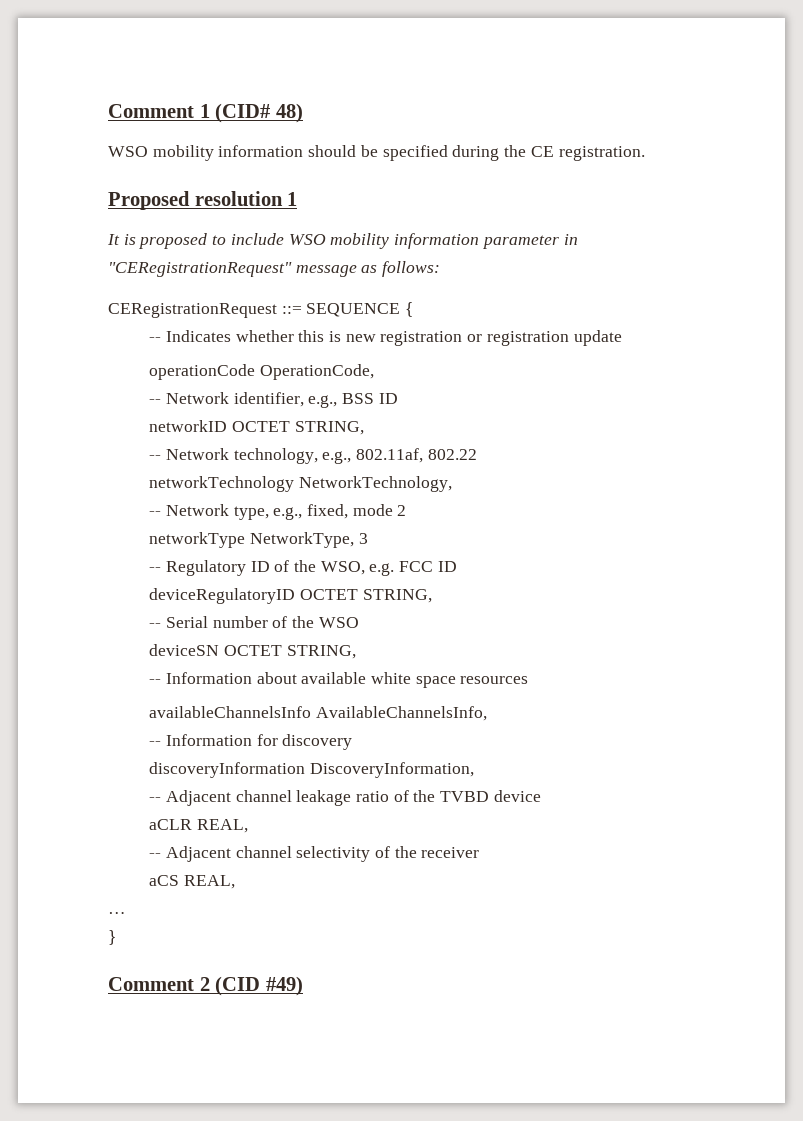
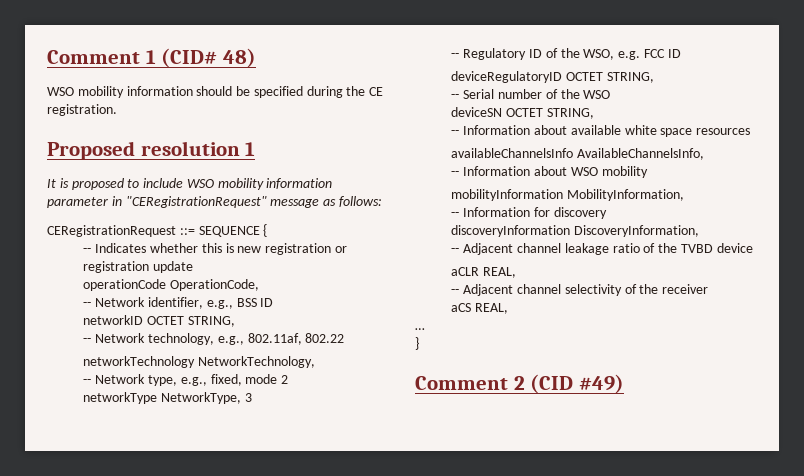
+ -- Information about WSO mobility
+ mobilityInformation MobilityInformation,

